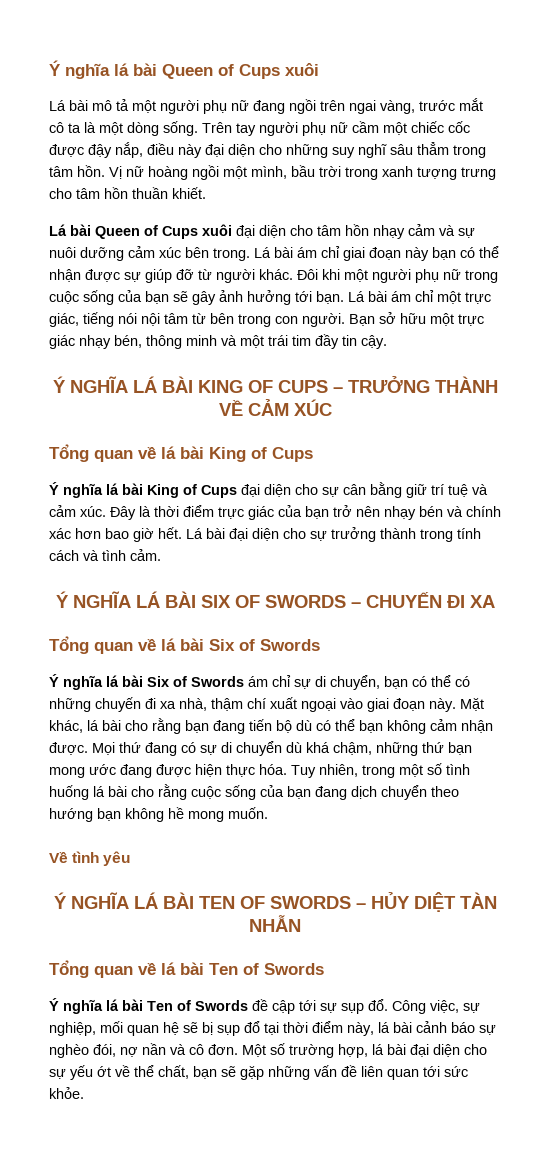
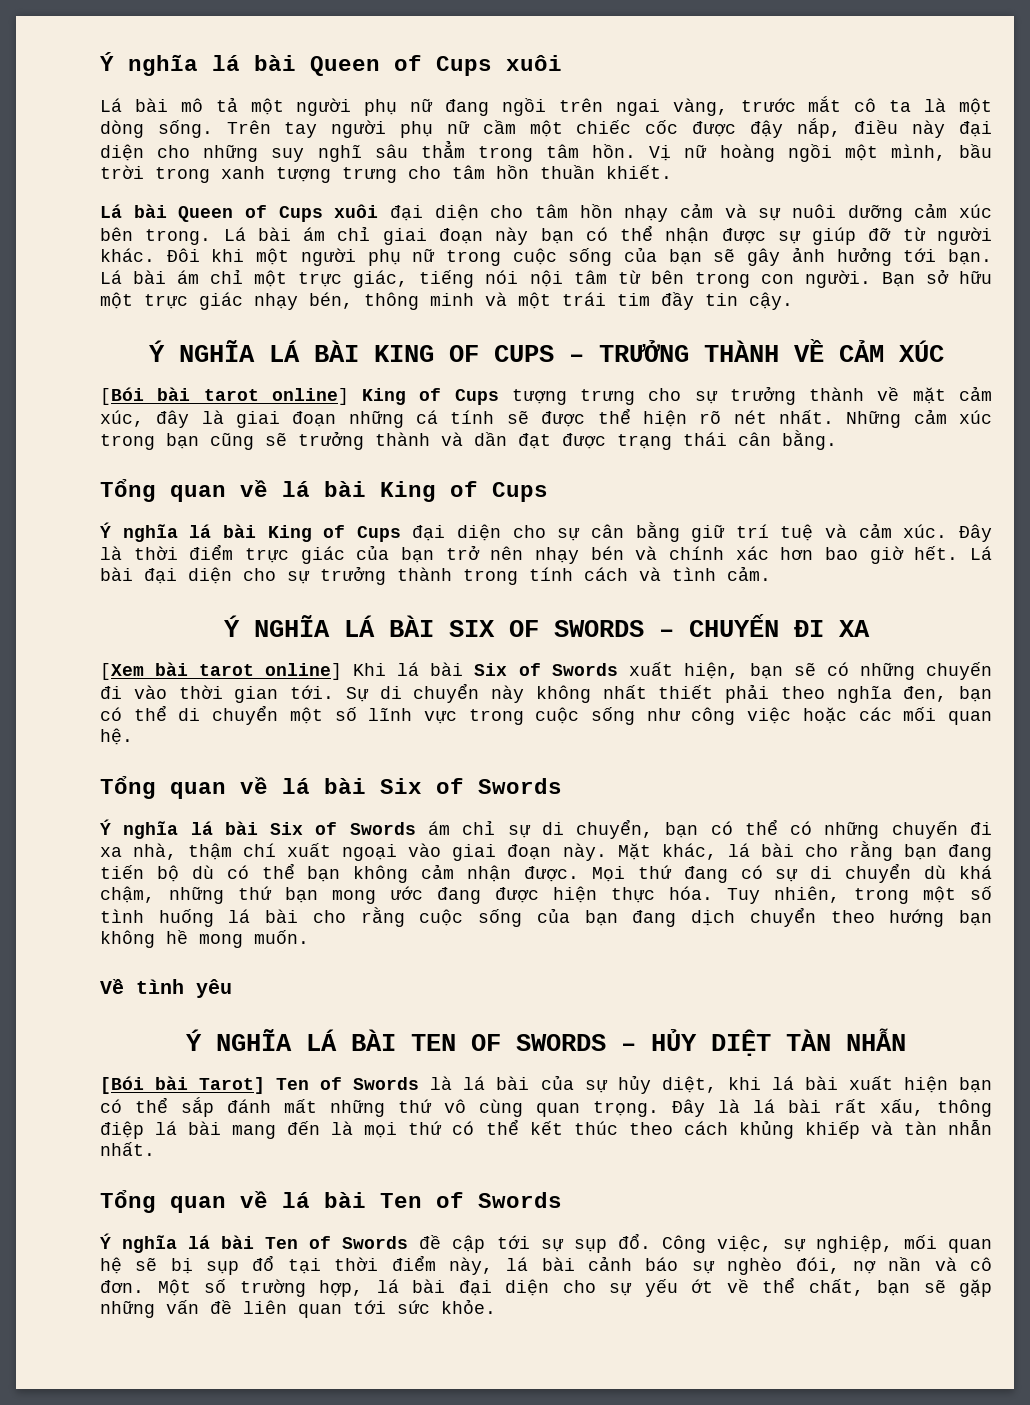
+ [Bói bài tarot online] King of Cups tượng trưng cho sự trưởng thành về mặt cảm xúc, đây là giai đoạn những cá tính sẽ được thể hiện rõ nét nhất. Những cảm xúc trong bạn cũng sẽ trưởng thành và dần đạt được trạng thái cân bằng.
+ [Xem bài tarot online] Khi lá bài Six of Swords xuất hiện, bạn sẽ có những chuyến đi vào thời gian tới. Sự di chuyển này không nhất thiết phải theo nghĩa đen, bạn có thể di chuyển một số lĩnh vực trong cuộc sống như công việc hoặc các mối quan hệ.
+ [Bói bài Tarot] Ten of Swords là lá bài của sự hủy diệt, khi lá bài xuất hiện bạn có thể sắp đánh mất những thứ vô cùng quan trọng. Đây là lá bài rất xấu, thông điệp lá bài mang đến là mọi thứ có thể kết thúc theo cách khủng khiếp và tàn nhẫn nhất.

